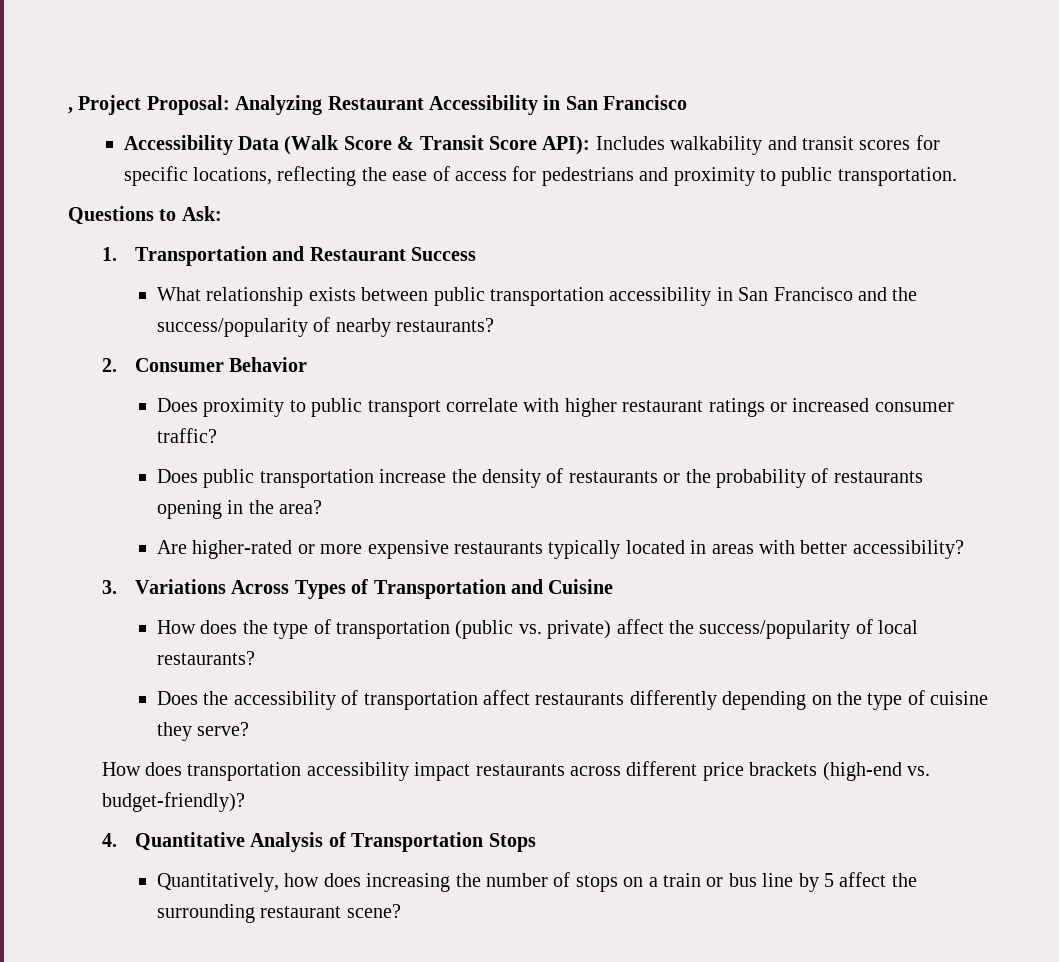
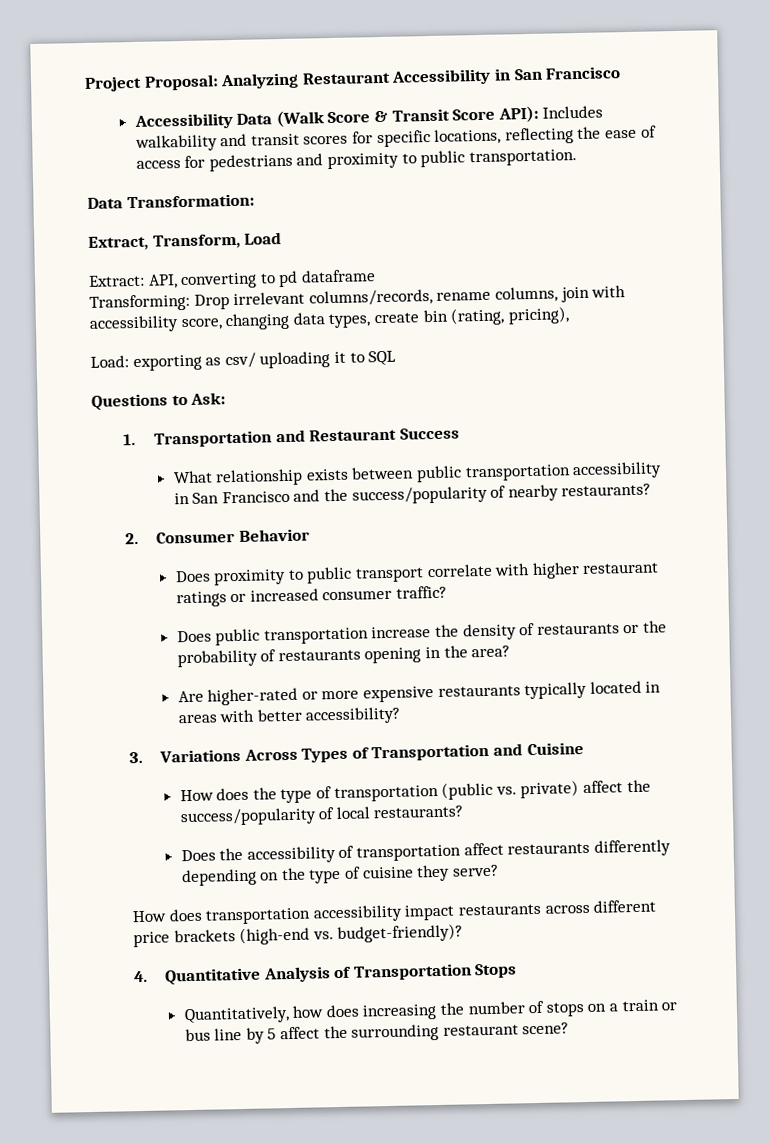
- , Project Proposal: Analyzing Restaurant Accessibility in San Francisco
+ Project Proposal: Analyzing Restaurant Accessibility in San Francisco
+ Data Transformation:
+ Extract, Transform, Load
+ Extract: API, converting to pd dataframe
+ Transforming: Drop irrelevant columns/records, rename columns, join with accessibility score, changing data types, create bin (rating, pricing),
+ Load: exporting as csv/ uploading it to SQL

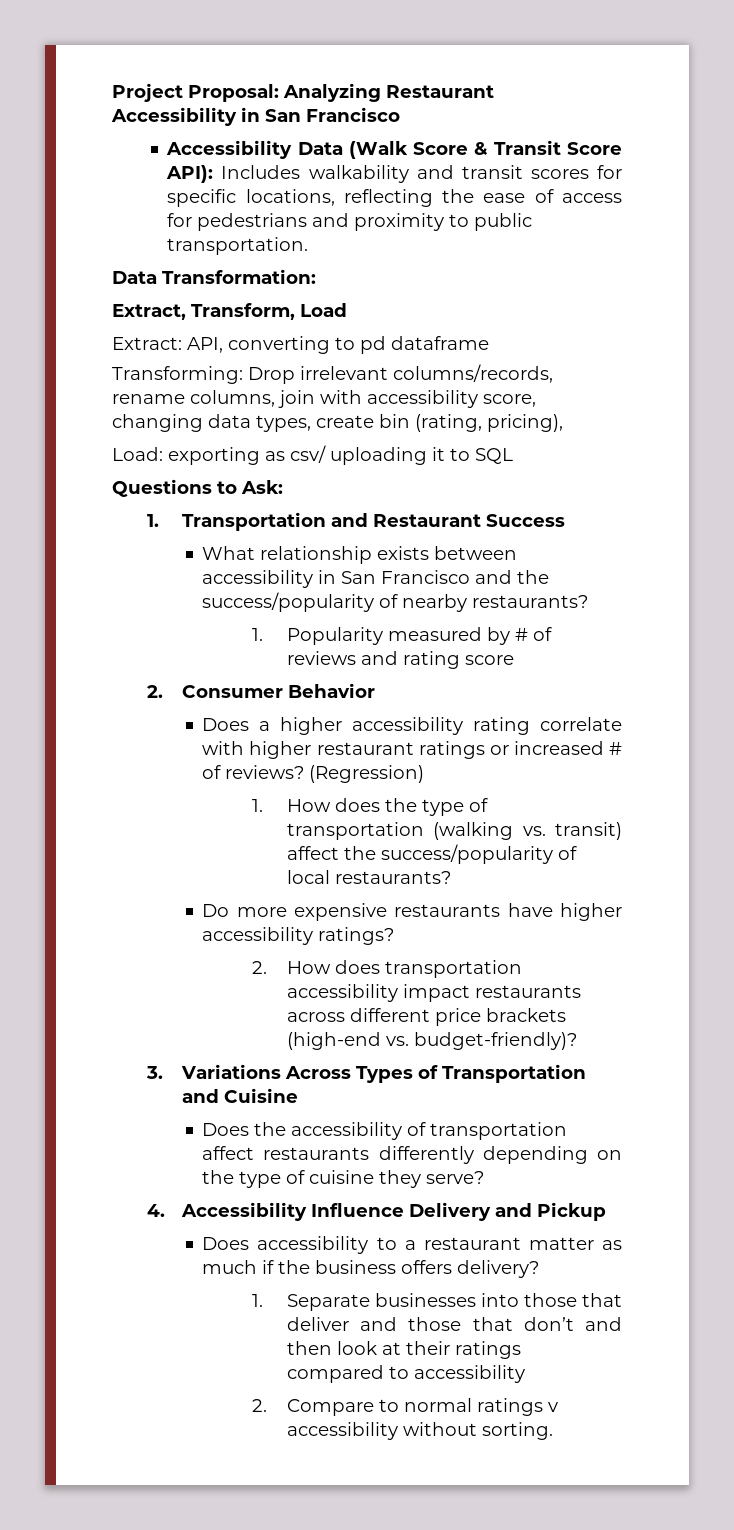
- What relationship exists between public transportation accessibility in San Francisco and the success/popularity of nearby restaurants?
+ What relationship exists between accessibility in San Francisco and the success/popularity of nearby restaurants?
+ 1. Popularity measured by # of reviews and rating score
- Does proximity to public transport correlate with higher restaurant ratings or increased consumer traffic?
- Does public transportation increase the density of restaurants or the probability of restaurants opening in the area?
- Are higher-rated or more expensive restaurants typically located in areas with better accessibility?
+ Does a higher accessibility rating correlate with higher restaurant ratings or increased # of reviews? (Regression)
+ 1. How does the type of transportation (walking vs. transit) affect the success/popularity of local restaurants?
+ Do more expensive restaurants have higher accessibility ratings?
+ 2. How does transportation accessibility impact restaurants across different price brackets (high-end vs. budget-friendly)?
- How does the type of transportation (public vs. private) affect the success/popularity of local restaurants?
- How does transportation accessibility impact restaurants across different price brackets (high-end vs. budget-friendly)?
- 4. Quantitative Analysis of Transportation Stops
- Quantitatively, how does increasing the number of stops on a train or bus line by 5 affect the surrounding restaurant scene?
+ 4. Accessibility Influence Delivery and Pickup
+ Does accessibility to a restaurant matter as much if the business offers delivery?
+ 1. Separate businesses into those that deliver and those that don’t and then look at their ratings compared to accessibility
+ 2. Compare to normal ratings v accessibility without sorting.

